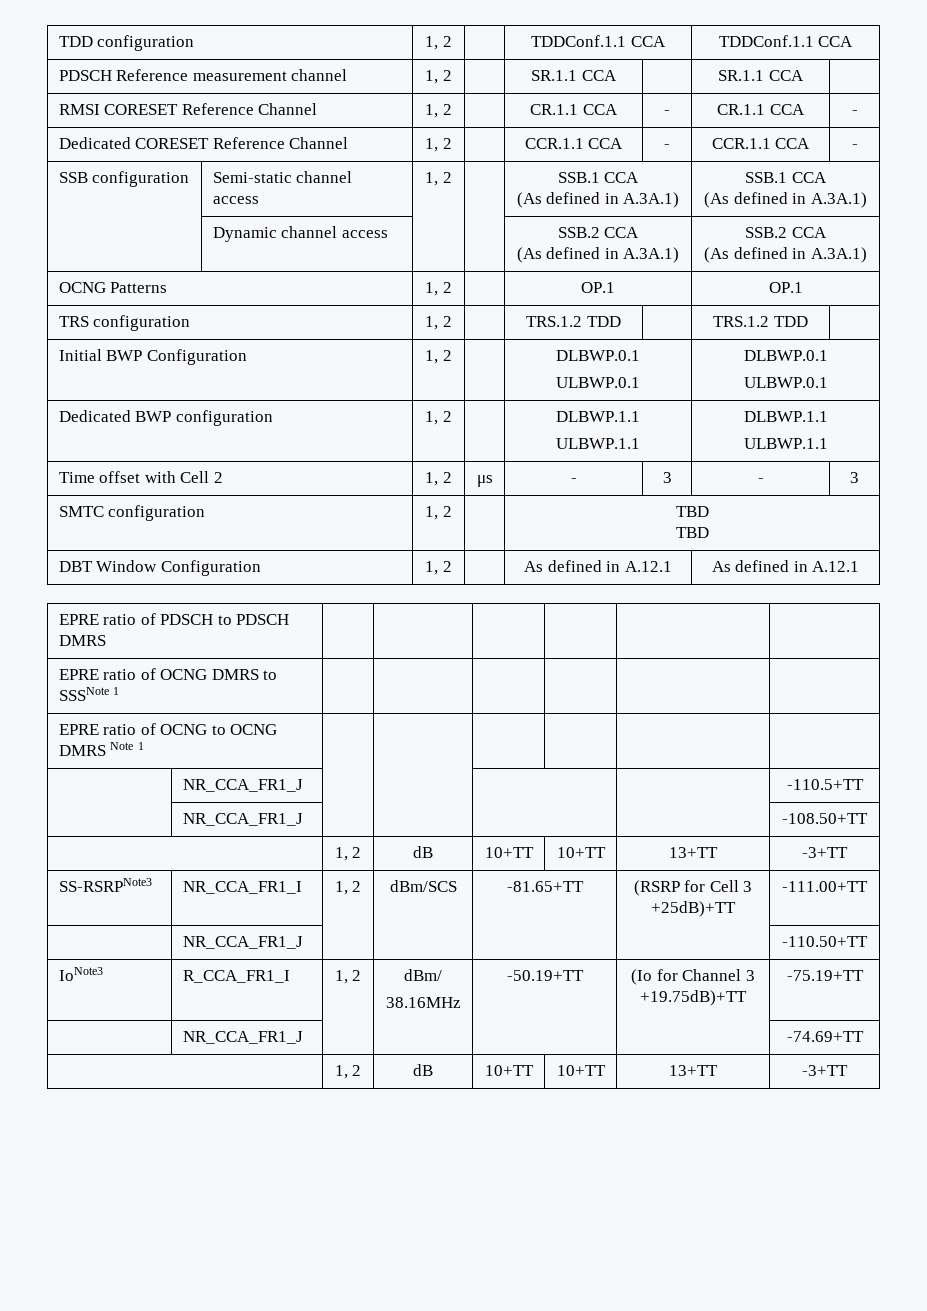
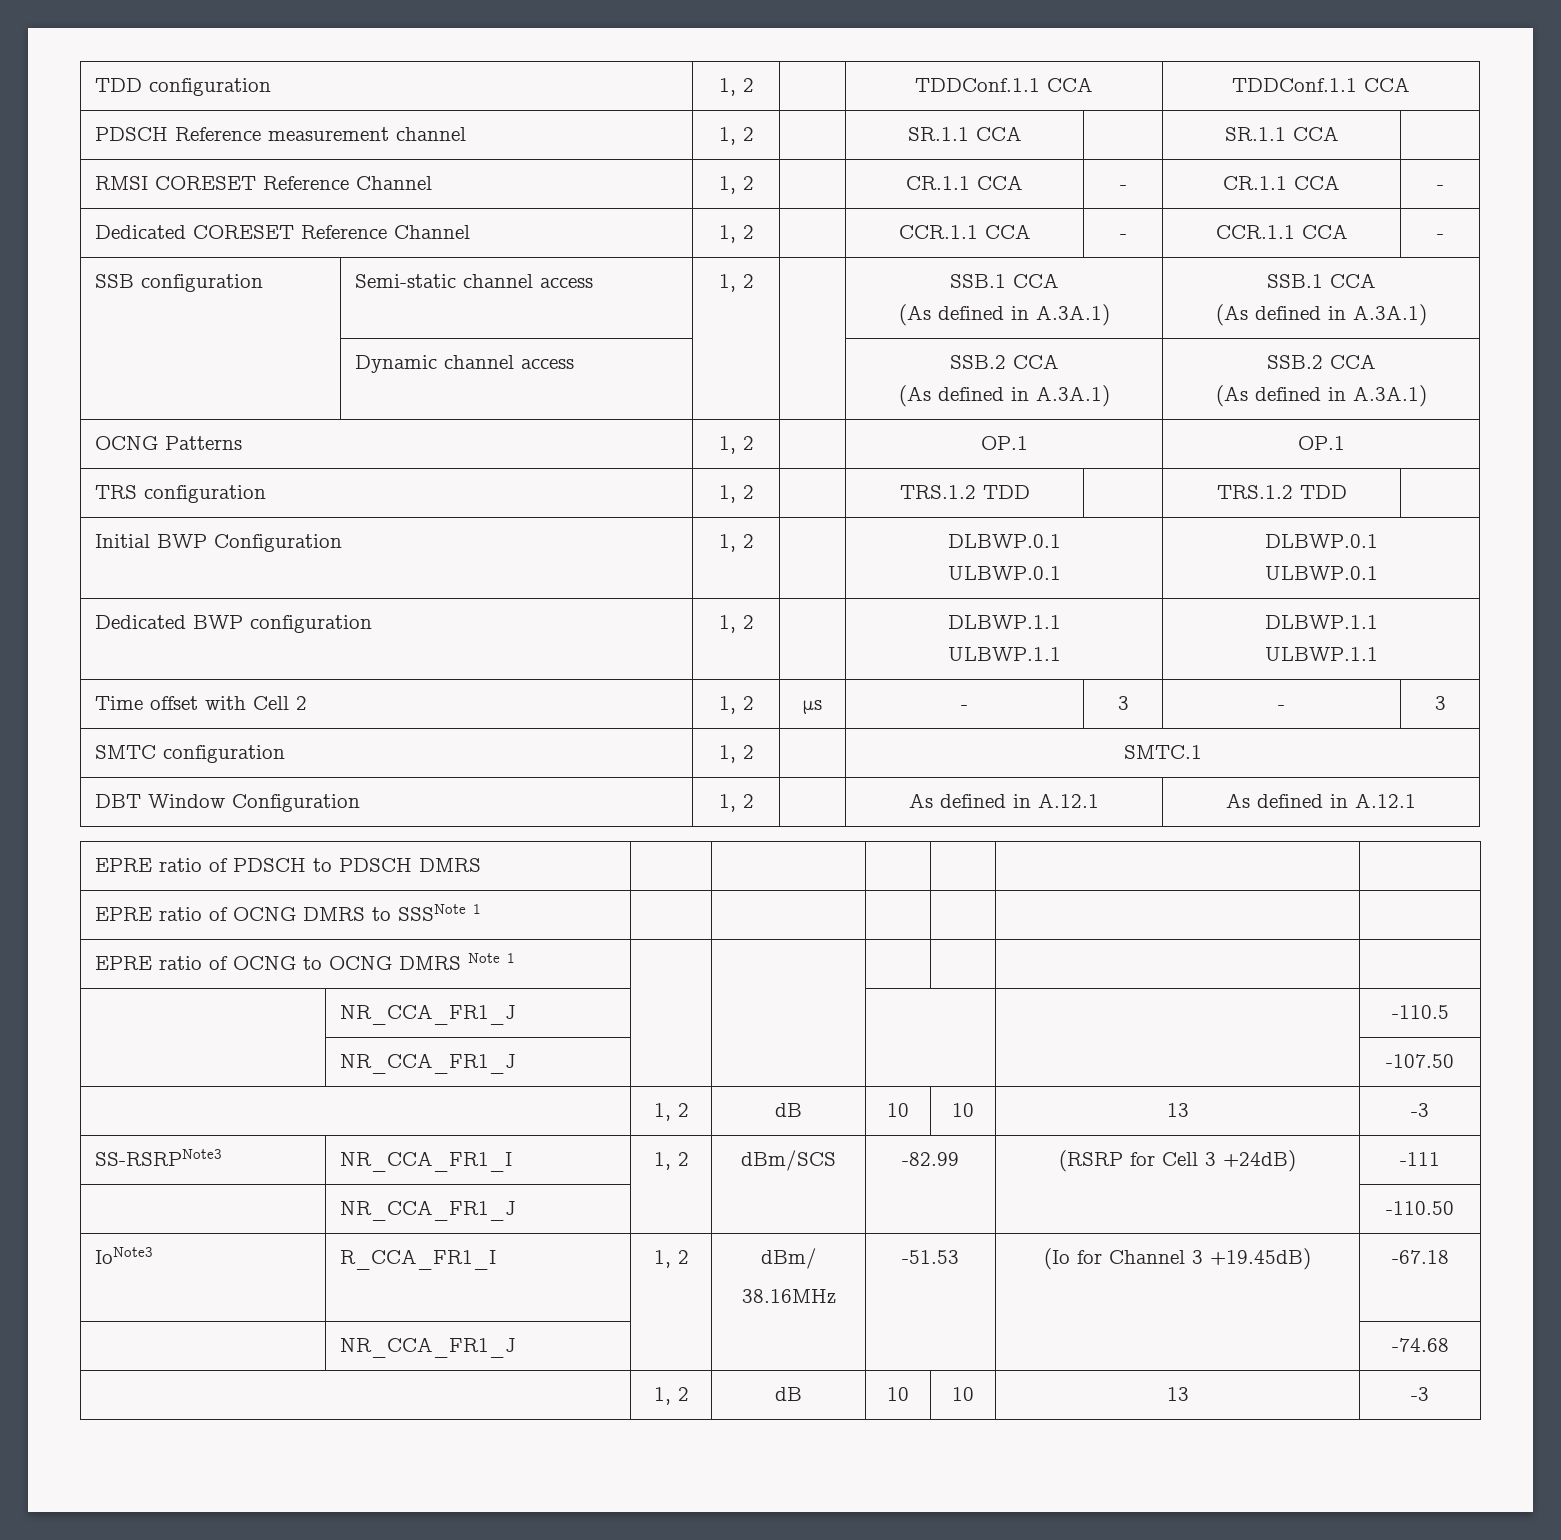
- SMTC configuration | 1, 2 | | TBD
- TBD
+ SMTC configuration | 1, 2 | | SMTC.1
- | NR_CCA_FR1_J | | | | | -110.5+TT
- | NR_CCA_FR1_J | | | | | -108.50+TT
- | 1, 2 | dB | 10+TT | 10+TT | 13+TT | -3+TT
+ | NR_CCA_FR1_J | | | | | -110.5
+ | NR_CCA_FR1_J | | | | | -107.50
+ | 1, 2 | dB | 10 | 10 | 13 | -3
- SS-RSRPNote3 | NR_CCA_FR1_I | 1, 2 | dBm/SCS | -81.65+TT | (RSRP for Cell 3 +25dB)+TT | -111.00+TT
- | NR_CCA_FR1_J | | | | | -110.50+TT
+ SS-RSRPNote3 | NR_CCA_FR1_I | 1, 2 | dBm/SCS | -82.99 | (RSRP for Cell 3 +24dB) | -111
+ | NR_CCA_FR1_J | | | | | -110.50
  IoNote3 | R_CCA_FR1_I | 1, 2 | dBm/
- 38.16MHz | -50.19+TT | (Io for Channel 3 +19.75dB)+TT | -75.19+TT
- | NR_CCA_FR1_J | | | | | -74.69+TT
- | 1, 2 | dB | 10+TT | 10+TT | 13+TT | -3+TT
+ 38.16MHz | -51.53 | (Io for Channel 3 +19.45dB) | -67.18
+ | NR_CCA_FR1_J | | | | | -74.68
+ | 1, 2 | dB | 10 | 10 | 13 | -3

